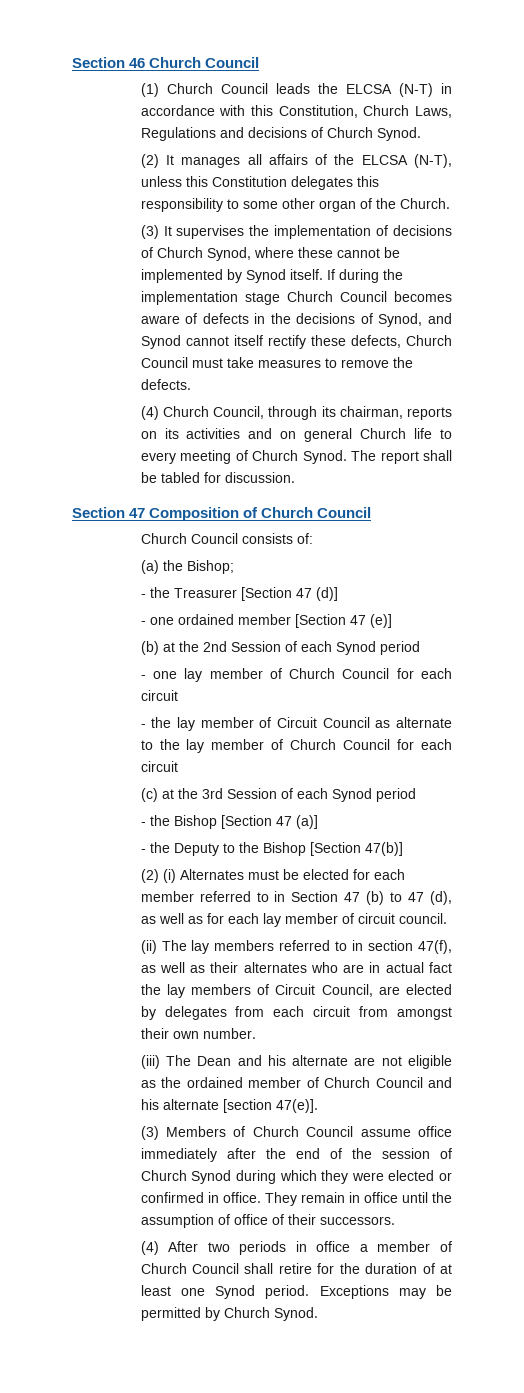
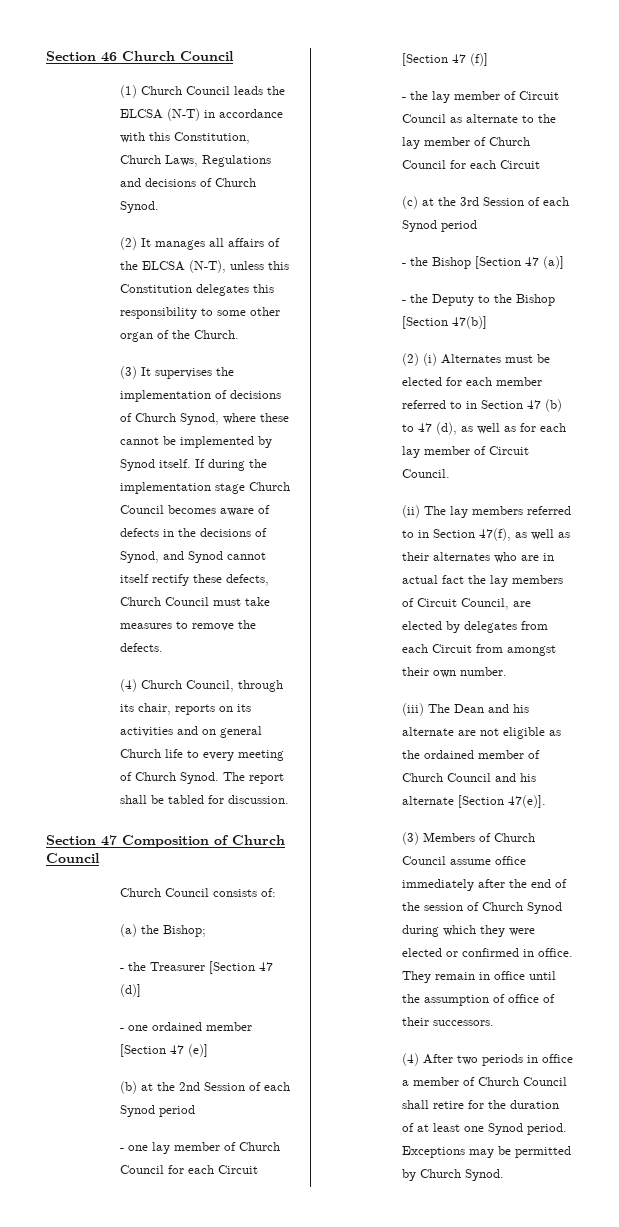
- (4) Church Council, through its chairman, reports on its activities and on general Church life to every meeting of Church Synod.
+ (4) Church Council, through its chair, reports on its activities and on general Church life to every meeting of Church Synod.
- - one lay member of Church Council for each circuit
+ - one lay member of Church Council for each Circuit [Section 47 (f)]
- - the lay member of Circuit Council as alternate to the lay member of Church Council for each circuit
+ - the lay member of Circuit Council as alternate to the lay member of Church Council for each Circuit
- (2) (i) Alternates must be elected for each member referred to in Section 47 (b) to 47 (d), as well as for each lay member of circuit council.
+ (2) (i) Alternates must be elected for each member referred to in Section 47 (b) to 47 (d), as well as for each lay member of Circuit Council.
- (ii) The lay members referred to in section 47(f), as well as their alternates who are in actual fact the lay members of Circuit Council, are elected by delegates from each circuit from amongst their own number.
+ (ii) The lay members referred to in Section 47(f), as well as their alternates who are in actual fact the lay members of Circuit Council, are elected by delegates from each Circuit from amongst their own number.
- (iii) The Dean and his alternate are not eligible as the ordained member of Church Council and his alternate [section 47(e)].
+ (iii) The Dean and his alternate are not eligible as the ordained member of Church Council and his alternate [Section 47(e)].

